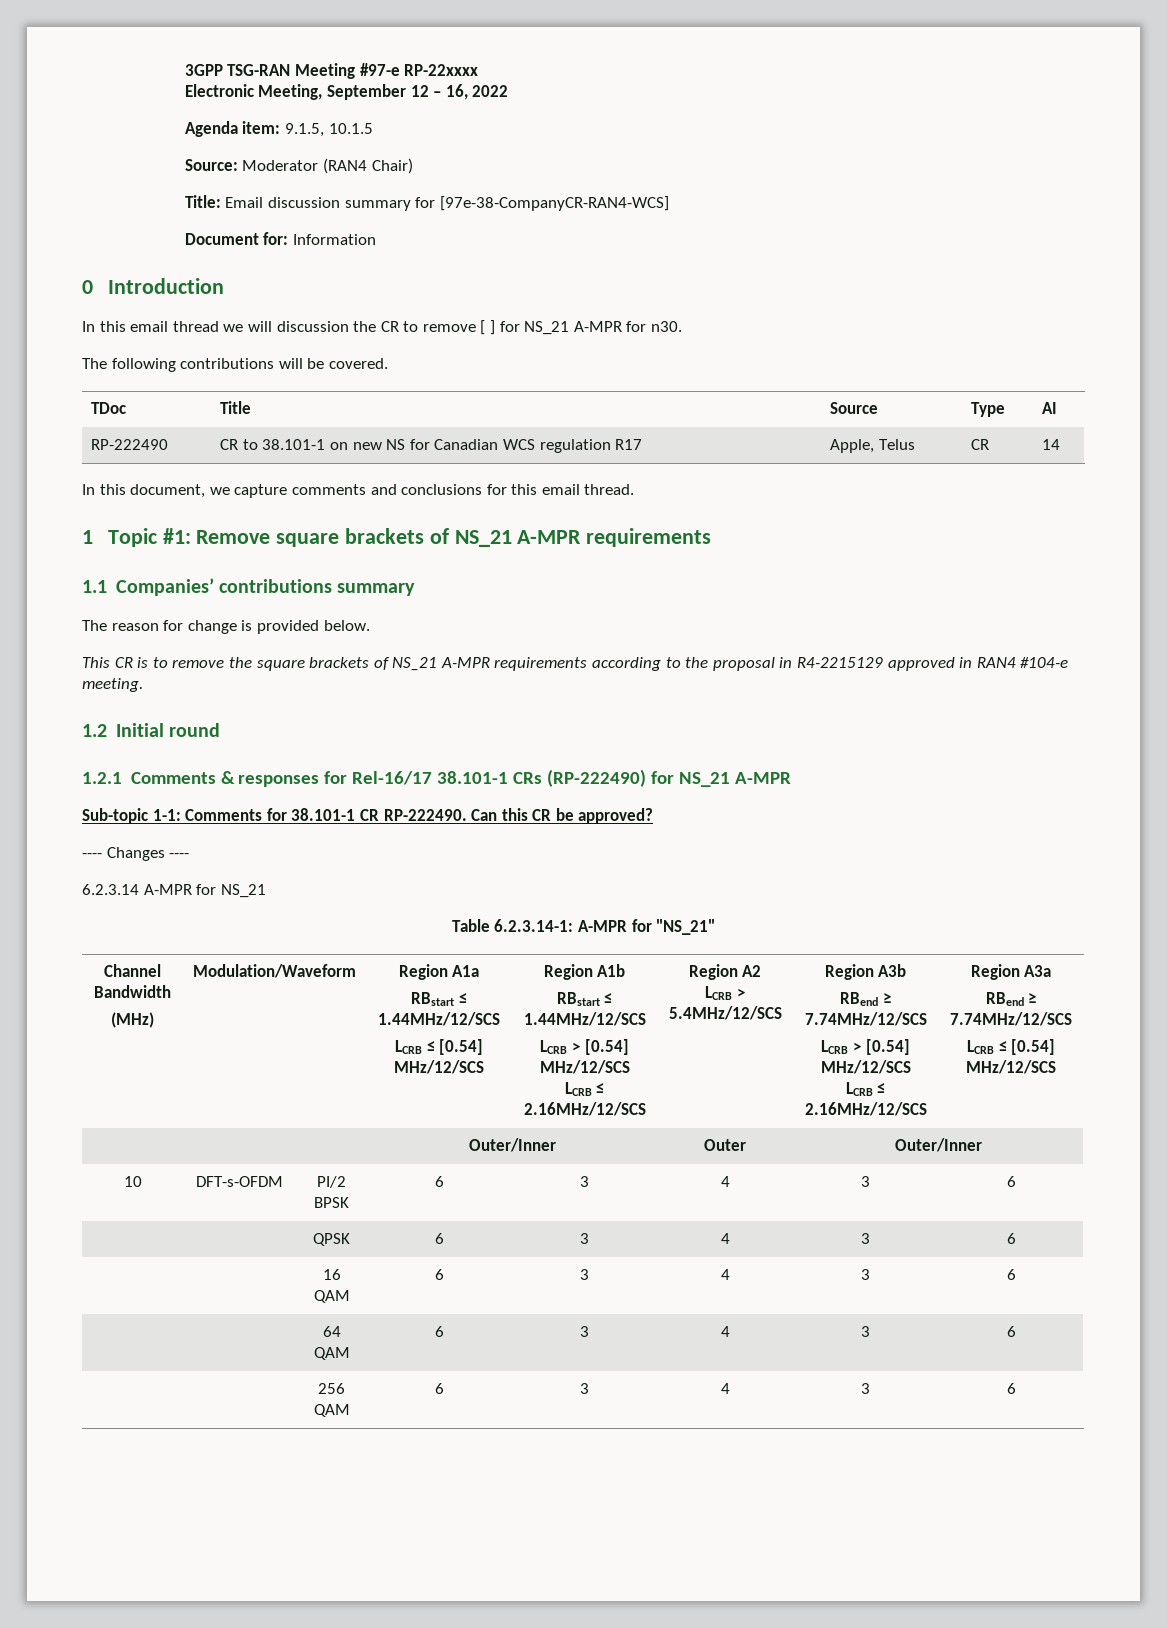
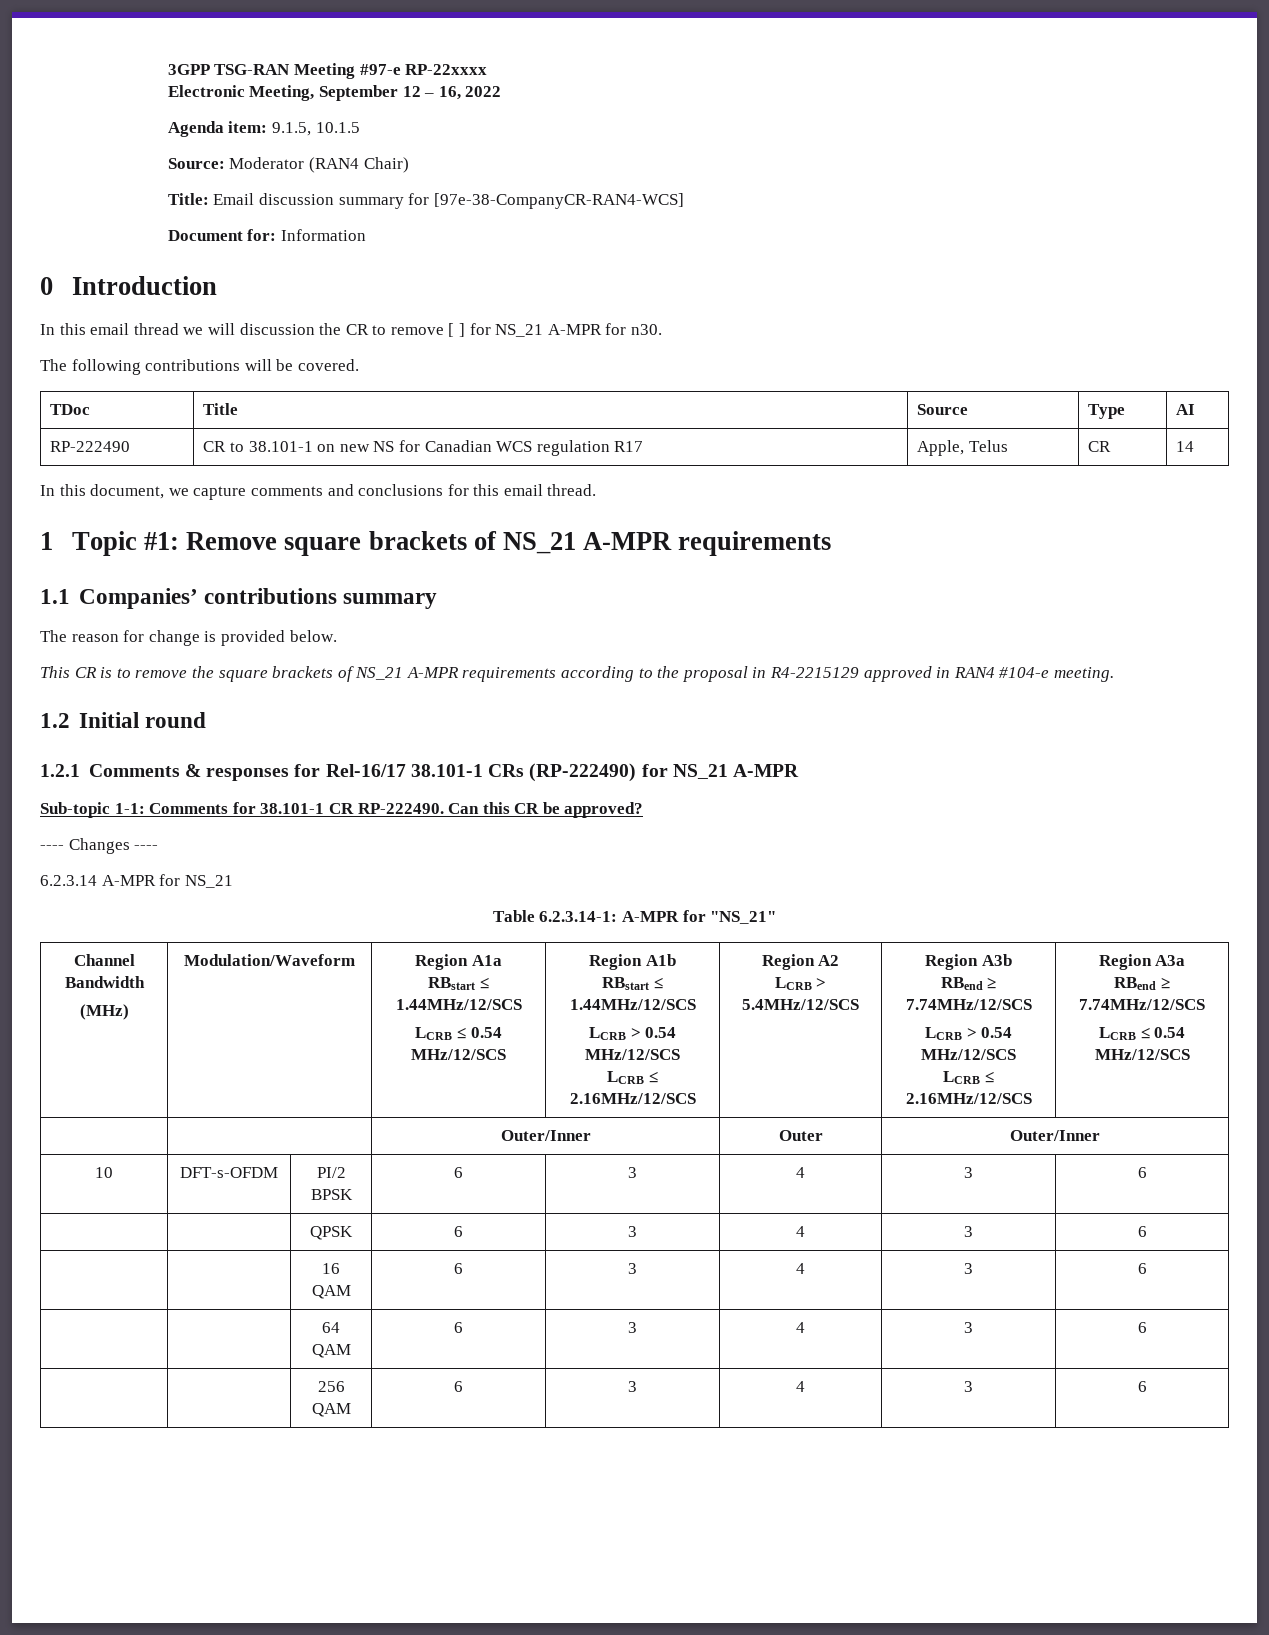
  Region A1a
  RBstart ≤ 1.44MHz/12/SCS
- LCRB ≤ [0.54] MHz/12/SCS
+ LCRB ≤ 0.54 MHz/12/SCS
  Region A1b
  RBstart ≤ 1.44MHz/12/SCS
- LCRB > [0.54] MHz/12/SCS
+ LCRB > 0.54 MHz/12/SCS
  Region A3b
  RBend ≥ 7.74MHz/12/SCS
- LCRB > [0.54] MHz/12/SCS
+ LCRB > 0.54 MHz/12/SCS
  Region A3a
  RBend ≥ 7.74MHz/12/SCS
- LCRB ≤ [0.54] MHz/12/SCS
+ LCRB ≤ 0.54 MHz/12/SCS

